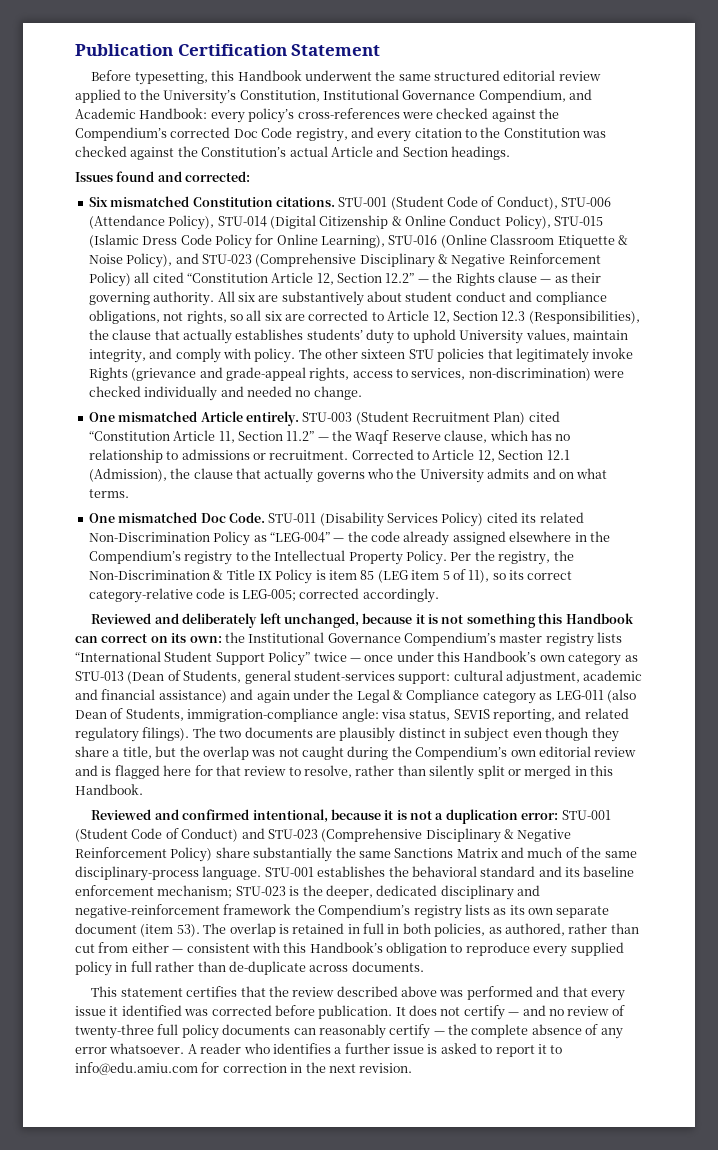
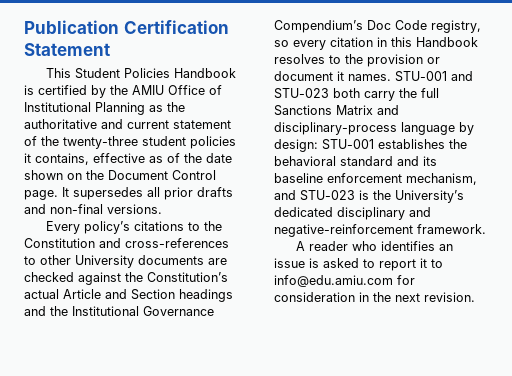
- Before typesetting, this Handbook underwent the same structured editorial review applied to the University’s Constitution, Institutional Governance Compendium, and Academic Handbook: every policy’s cross-references were checked against the Compendium’s corrected Doc Code registry, and every citation to the Constitution was checked against the Constitution’s actual Article and Section headings.
- Issues found and corrected:
- Six mismatched Constitution citations. STU-001 (Student Code of Conduct), STU-006 (Attendance Policy), STU-014 (Digital Citizenship & Online Conduct Policy), STU-015 (Islamic Dress Code Policy for Online Learning), STU-016 (Online Classroom Etiquette & Noise Policy), and STU-023 (Comprehensive Disciplinary & Negative Reinforcement Policy) all cited “Constitution Article 12, Section 12.2” — the Rights clause — as their governing authority. All six are substantively about student conduct and compliance obligations, not rights, so all six are corrected to Article 12, Section 12.3 (Responsibilities), the clause that actually establishes students’ duty to uphold University values, maintain integrity, and comply with policy. The other sixteen STU policies that legitimately invoke Rights (grievance and grade-appeal rights, access to services, non-discrimination) were checked individually and needed no change.
- One mismatched Article entirely. STU-003 (Student Recruitment Plan) cited “Constitution Article 11, Section 11.2” — the Waqf Reserve clause, which has no relationship to admissions or recruitment. Corrected to Article 12, Section 12.1 (Admission), the clause that actually governs who the University admits and on what terms.
- One mismatched Doc Code. STU-011 (Disability Services Policy) cited its related Non-Discrimination Policy as “LEG-004” — the code already assigned elsewhere in the Compendium’s registry to the Intellectual Property Policy. Per the registry, the Non-Discrimination & Title IX Policy is item 85 (LEG item 5 of 11), so its correct category-relative code is LEG-005; corrected accordingly.
- Reviewed and deliberately left unchanged, because it is not something this Handbook can correct on its own: the Institutional Governance Compendium’s master registry lists “International Student Support Policy” twice — once under this Handbook’s own category as STU-013 (Dean of Students, general student-services support: cultural adjustment, academic and financial assistance) and again under the Legal & Compliance category as LEG-011 (also Dean of Students, immigration-compliance angle: visa status, SEVIS reporting, and related regulatory filings). The two documents are plausibly distinct in subject even though they share a title, but the overlap was not caught during the Compendium’s own editorial review and is flagged here for that review to resolve, rather than silently split or merged in this Handbook.
- Reviewed and confirmed intentional, because it is not a duplication error: STU-001 (Student Code of Conduct) and STU-023 (Comprehensive Disciplinary & Negative Reinforcement Policy) share substantially the same Sanctions Matrix and much of the same disciplinary-process language. STU-001 establishes the behavioral standard and its baseline enforcement mechanism; STU-023 is the deeper, dedicated disciplinary and negative-reinforcement framework the Compendium’s registry lists as its own separate document (item 53). The overlap is retained in full in both policies, as authored, rather than cut from either — consistent with this Handbook’s obligation to reproduce every supplied policy in full rather than de-duplicate across documents.
- This statement certifies that the review described above was performed and that every issue it identified was corrected before publication. It does not certify — and no review of twenty-three full policy documents can reasonably certify — the complete absence of any error whatsoever. A reader who identifies a further issue is asked to report it to info@edu.amiu.com for correction in the next revision.
+ This Student Policies Handbook is certified by the AMIU Office of Institutional Planning as the authoritative and current statement of the twenty-three student policies it contains, effective as of the date shown on the Document Control page. It supersedes all prior drafts and non-final versions.
+ Every policy’s citations to the Constitution and cross-references to other University documents are checked against the Constitution’s actual Article and Section headings and the Institutional Governance Compendium’s Doc Code registry, so every citation in this Handbook resolves to the provision or document it names. STU-001 and STU-023 both carry the full Sanctions Matrix and disciplinary-process language by design: STU-001 establishes the behavioral standard and its baseline enforcement mechanism, and STU-023 is the University’s dedicated disciplinary and negative-reinforcement framework.
+ A reader who identifies an issue is asked to report it to info@edu.amiu.com for consideration in the next revision.

